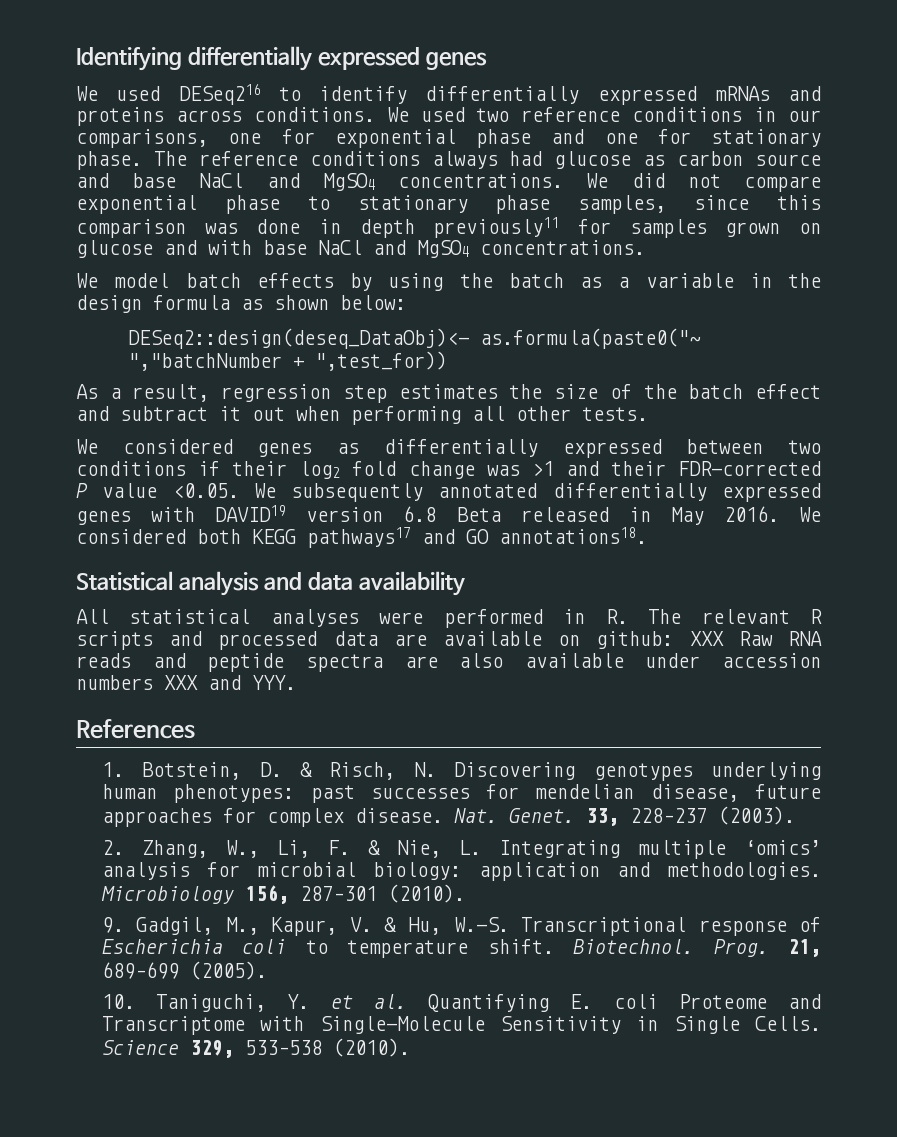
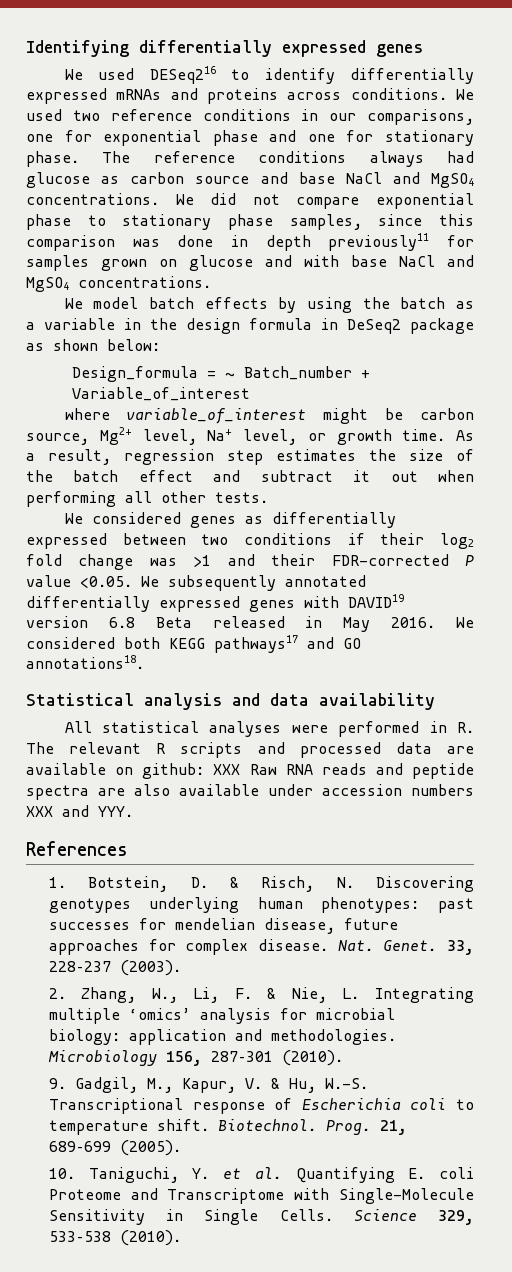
- We model batch effects by using the batch as a variable in the design formula as shown below:
+ We model batch effects by using the batch as a variable in the design formula in DeSeq2 package as shown below:
- DESeq2::design(deseq_DataObj)<- as.formula(paste0("~ ","batchNumber + ",test_for))
- As a result, regression step estimates the size of the batch effect and subtract it out when performing all other tests.
+ Design_formula = ~ Batch_number + Variable_of_interest
+ where variable_of_interest might be carbon source, Mg2+ level, Na+ level, or growth time. As a result, regression step estimates the size of the batch effect and subtract it out when performing all other tests.

